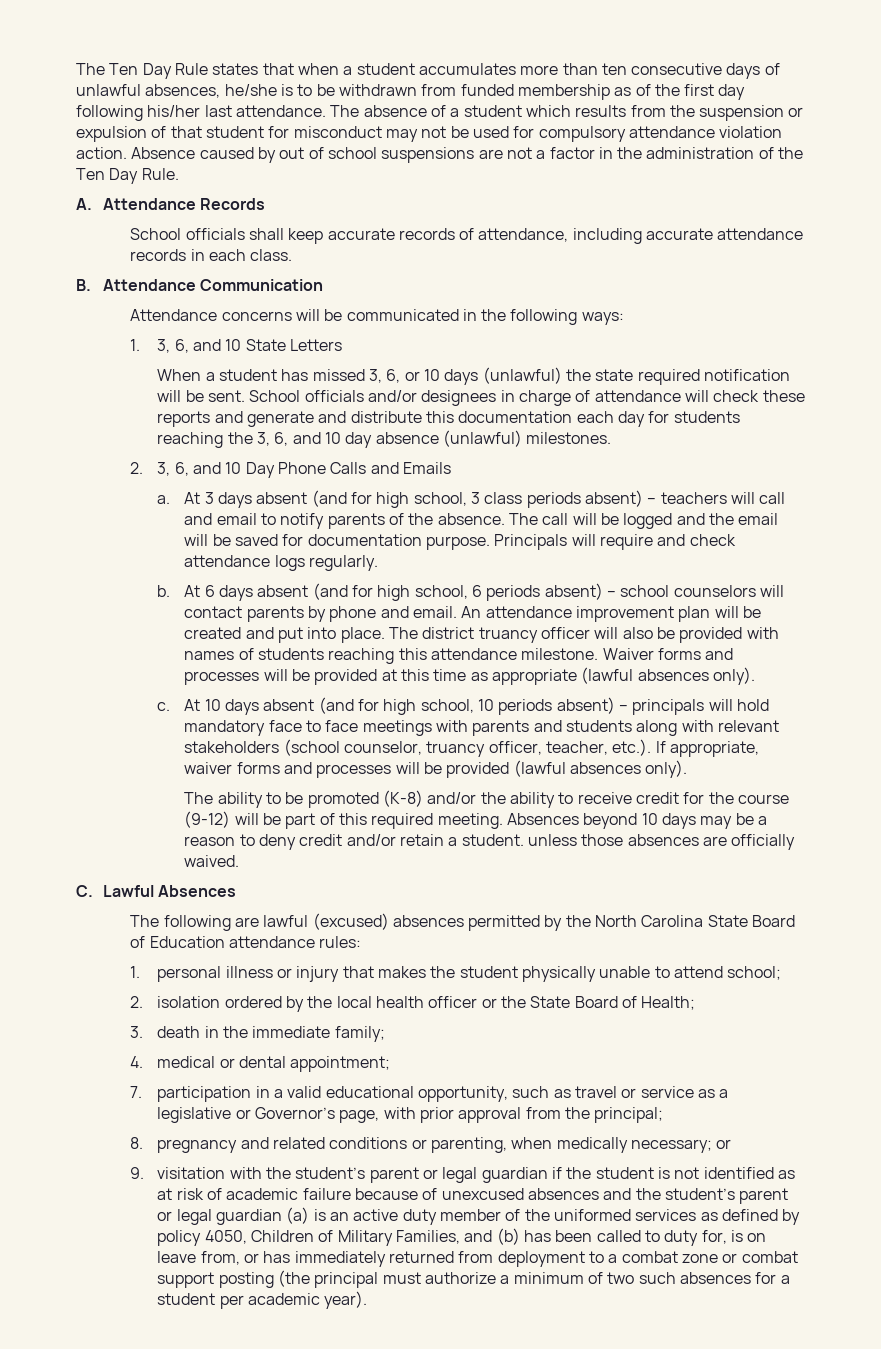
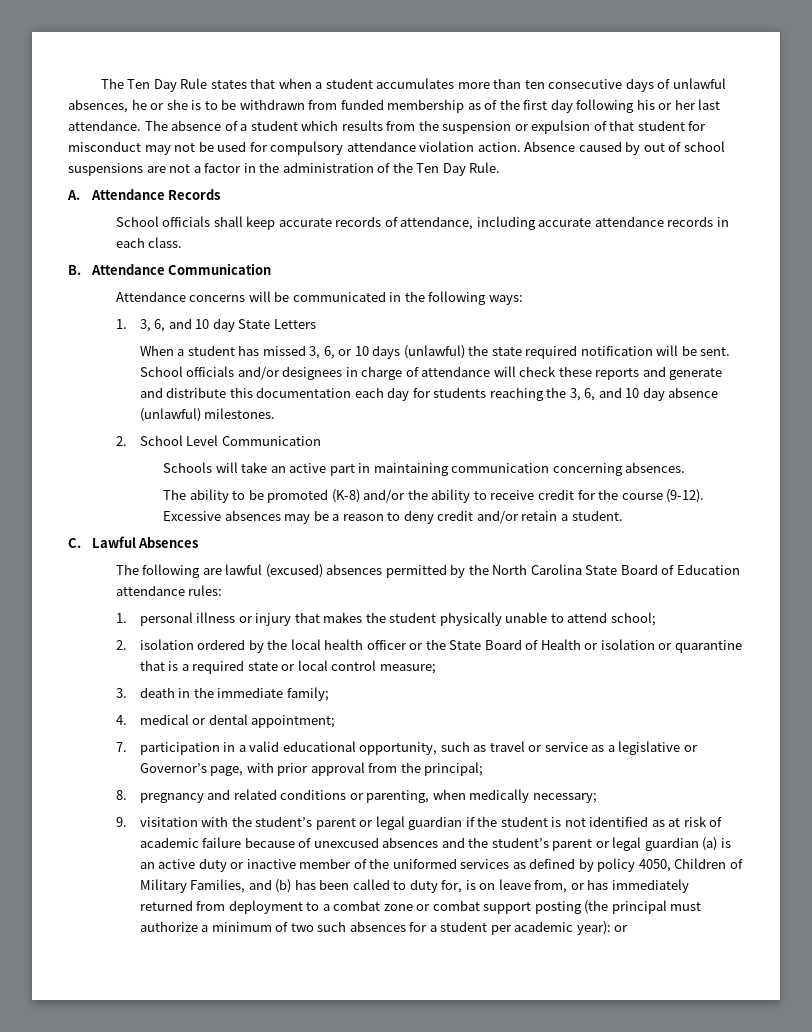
- The Ten Day Rule states that when a student accumulates more than ten consecutive days of unlawful absences, he/she is to be withdrawn from funded membership as of the first day following his/her last attendance.
+ The Ten Day Rule states that when a student accumulates more than ten consecutive days of unlawful absences, he or she is to be withdrawn from funded membership as of the first day following his or her last attendance.
- 1. 3, 6, and 10 State Letters
+ 1. 3, 6, and 10 day State Letters
- 2. 3, 6, and 10 Day Phone Calls and Emails
- a. At 3 days absent (and for high school, 3 class periods absent) – teachers will call and email to notify parents of the absence. The call will be logged and the email will be saved for documentation purpose. Principals will require and check attendance logs regularly.
- b. At 6 days absent (and for high school, 6 periods absent) – school counselors will contact parents by phone and email. An attendance improvement plan will be created and put into place. The district truancy officer will also be provided with names of students reaching this attendance milestone. Waiver forms and processes will be provided at this time as appropriate (lawful absences only).
- c. At 10 days absent (and for high school, 10 periods absent) – principals will hold mandatory face to face meetings with parents and students along with relevant stakeholders (school counselor, truancy officer, teacher, etc.). If appropriate, waiver forms and processes will be provided (lawful absences only).
+ 2. School Level Communication
+ Schools will take an active part in maintaining communication concerning absences.
- The ability to be promoted (K-8) and/or the ability to receive credit for the course (9-12) will be part of this required meeting. Absences beyond 10 days may be a reason to deny credit and/or retain a student. unless those absences are officially waived.
+ The ability to be promoted (K-8) and/or the ability to receive credit for the course (9-12). Excessive absences may be a reason to deny credit and/or retain a student.
- 2. isolation ordered by the local health officer or the State Board of Health;
+ 2. isolation ordered by the local health officer or the State Board of Health or isolation or quarantine that is a required state or local control measure;
- 8. pregnancy and related conditions or parenting, when medically necessary; or
+ 8. pregnancy and related conditions or parenting, when medically necessary;
- 9. visitation with the student’s parent or legal guardian if the student is not identified as at risk of academic failure because of unexcused absences and the student’s parent or legal guardian (a) is an active duty member of the uniformed services as defined by policy 4050, Children of Military Families, and (b) has been called to duty for, is on leave from, or has immediately returned from deployment to a combat zone or combat support posting (the principal must authorize a minimum of two such absences for a student per academic year).
+ 9. visitation with the student’s parent or legal guardian if the student is not identified as at risk of academic failure because of unexcused absences and the student’s parent or legal guardian (a) is an active duty or inactive member of the uniformed services as defined by policy 4050, Children of Military Families, and (b) has been called to duty for, is on leave from, or has immediately returned from deployment to a combat zone or combat support posting (the principal must authorize a minimum of two such absences for a student per academic year): or

